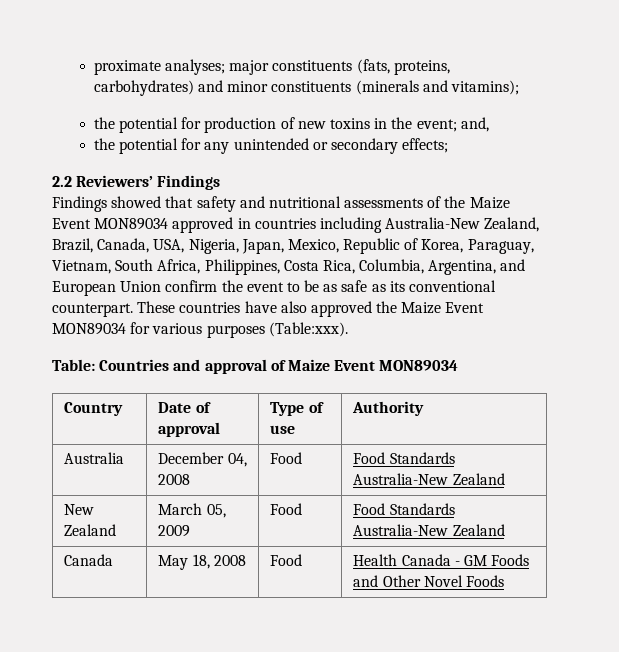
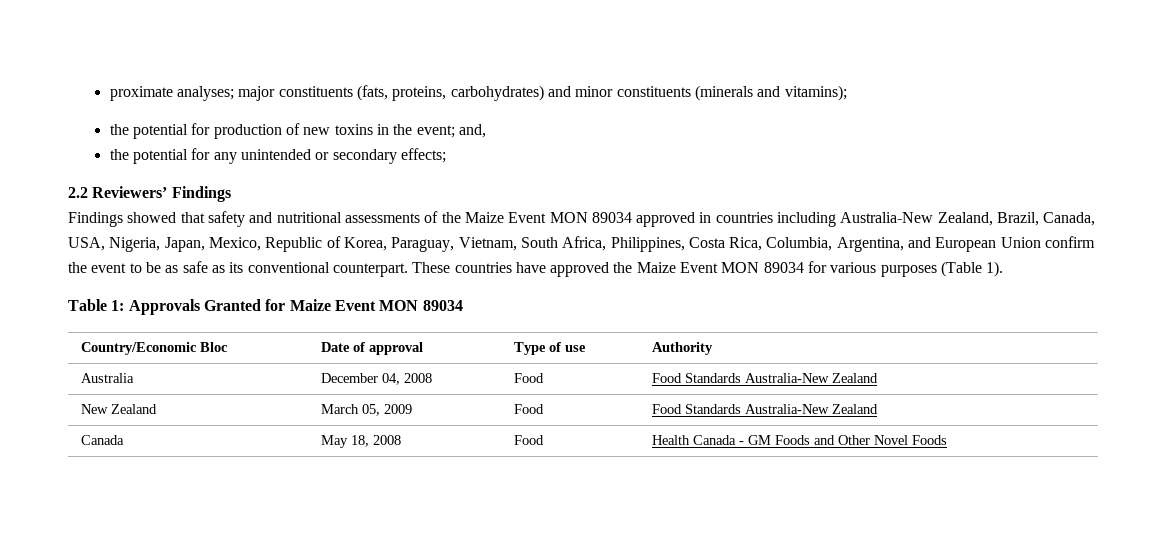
- Findings showed that safety and nutritional assessments of the Maize Event MON89034 approved in countries including Australia-New Zealand, Brazil, Canada, USA, Nigeria, Japan, Mexico, Republic of Korea, Paraguay, Vietnam, South Africa, Philippines, Costa Rica, Columbia, Argentina, and European Union confirm the event to be as safe as its conventional counterpart.
+ Findings showed that safety and nutritional assessments of the Maize Event MON 89034 approved in countries including Australia-New Zealand, Brazil, Canada, USA, Nigeria, Japan, Mexico, Republic of Korea, Paraguay, Vietnam, South Africa, Philippines, Costa Rica, Columbia, Argentina, and European Union confirm the event to be as safe as its conventional counterpart.
- These countries have also approved the Maize Event MON89034 for various purposes (Table:xxx).
- Table: Countries and approval of Maize Event MON89034
- Country | Date of approval | Type of use | Authority
+ These countries have approved the Maize Event MON 89034 for various purposes (Table 1).
+ Table 1: Approvals Granted for Maize Event MON 89034
+ Country/Economic Bloc | Date of approval | Type of use | Authority

